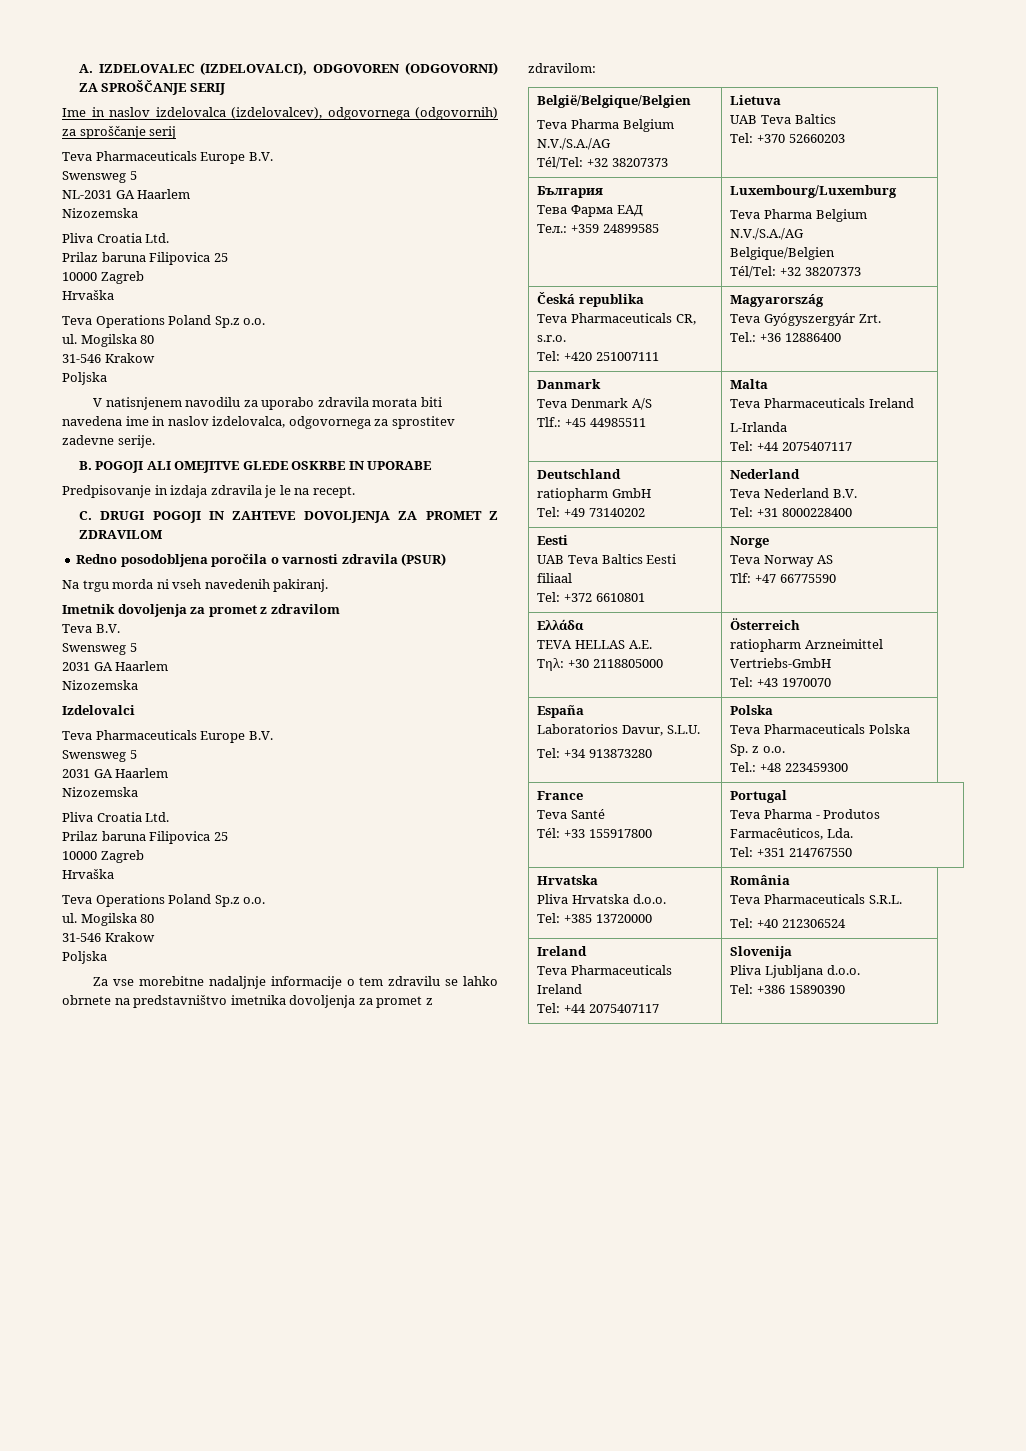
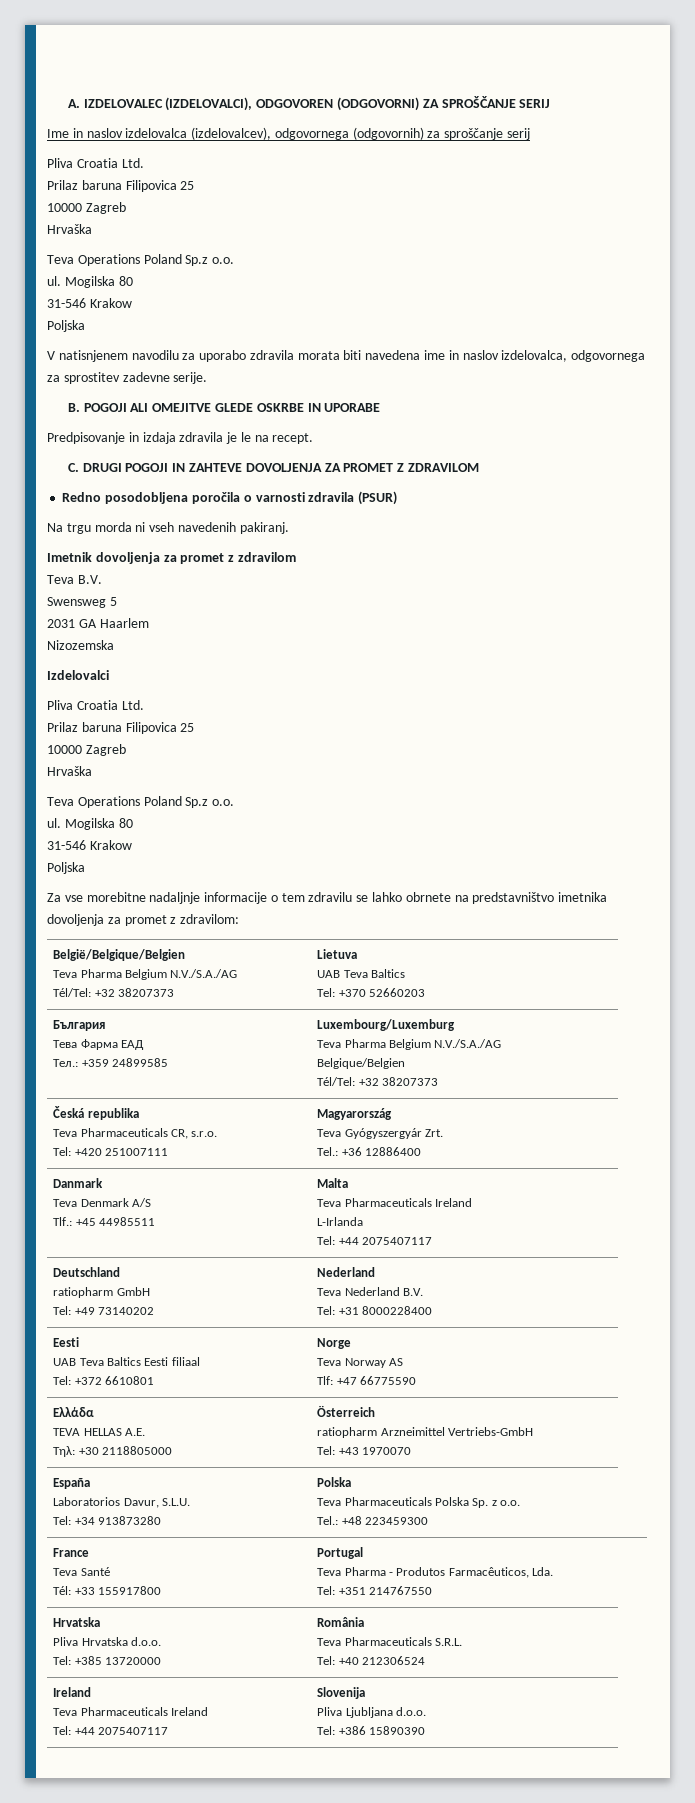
  Ime in naslov izdelovalca (izdelovalcev), odgovornega (odgovornih) za sproščanje serij
- Teva Pharmaceuticals Europe B.V.
- Swensweg 5
- NL-2031 GA Haarlem
- Nizozemska
  Izdelovalci
- Teva Pharmaceuticals Europe B.V.
- Swensweg 5
- 2031 GA Haarlem
- Nizozemska

